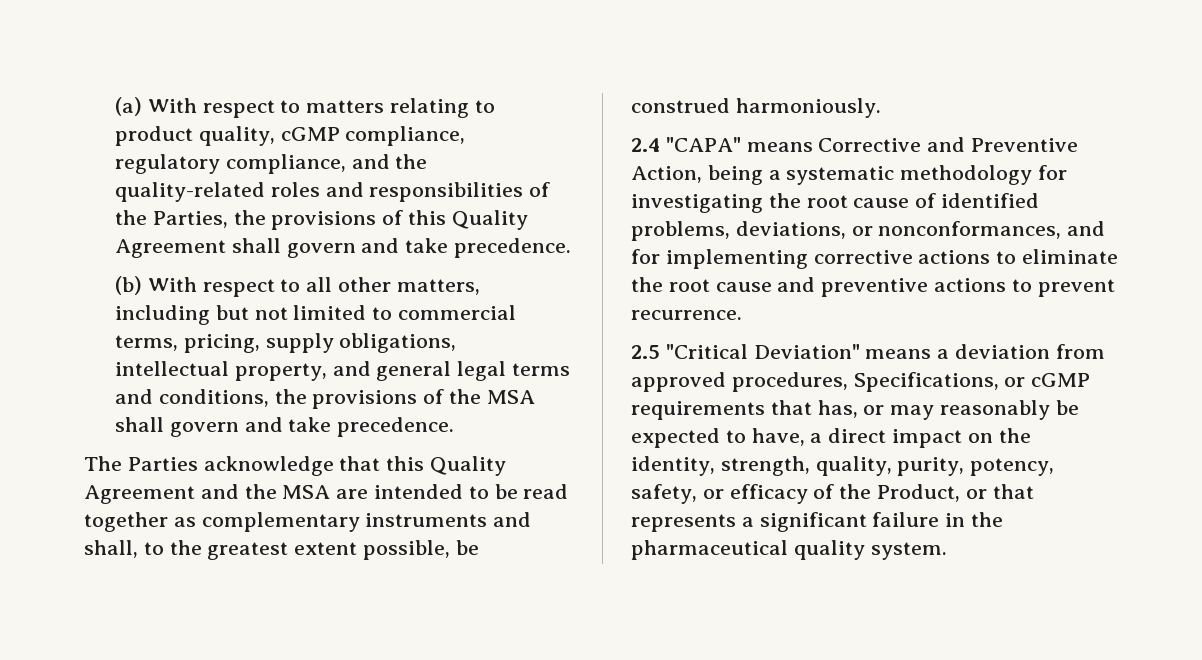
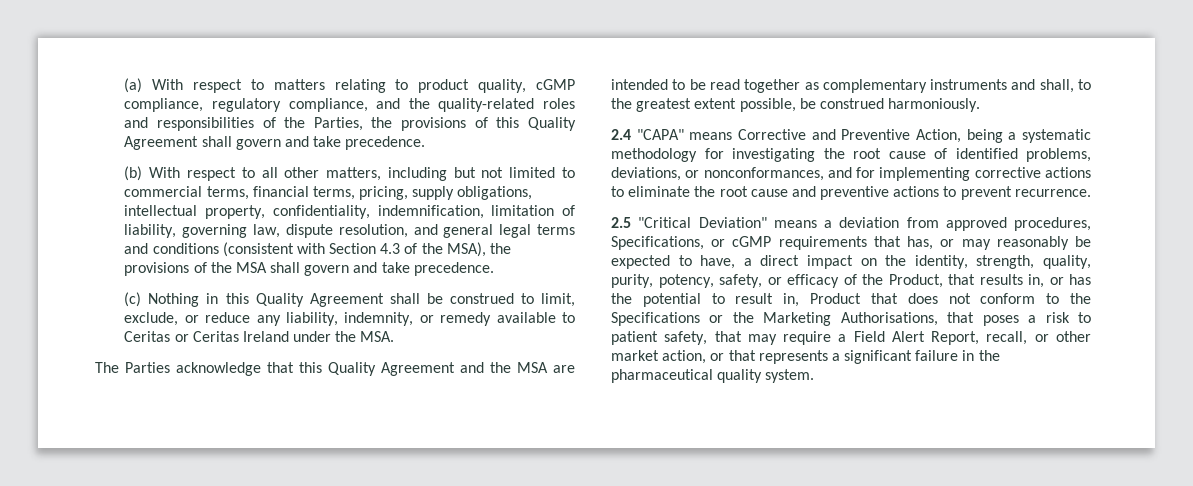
- (b) With respect to all other matters, including but not limited to commercial terms, pricing, supply obligations, intellectual property, and general legal terms and conditions, the provisions of the MSA shall govern and take precedence.
+ (b) With respect to all other matters, including but not limited to commercial terms, financial terms, pricing, supply obligations, intellectual property, confidentiality, indemnification, limitation of liability, governing law, dispute resolution, and general legal terms and conditions (consistent with Section 4.3 of the MSA), the provisions of the MSA shall govern and take precedence.
+ (c) Nothing in this Quality Agreement shall be construed to limit, exclude, or reduce any liability, indemnity, or remedy available to Ceritas or Ceritas Ireland under the MSA.
- 2.5 "Critical Deviation" means a deviation from approved procedures, Specifications, or cGMP requirements that has, or may reasonably be expected to have, a direct impact on the identity, strength, quality, purity, potency, safety, or efficacy of the Product, or that represents a significant failure in the pharmaceutical quality system.
+ 2.5 "Critical Deviation" means a deviation from approved procedures, Specifications, or cGMP requirements that has, or may reasonably be expected to have, a direct impact on the identity, strength, quality, purity, potency, safety, or efficacy of the Product, that results in, or has the potential to result in, Product that does not conform to the Specifications or the Marketing Authorisations, that poses a risk to patient safety, that may require a Field Alert Report, recall, or other market action, or that represents a significant failure in the pharmaceutical quality system.

